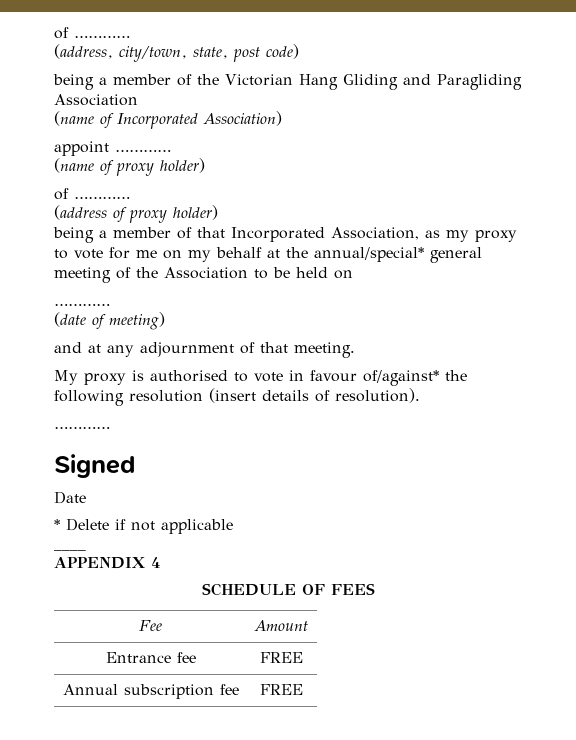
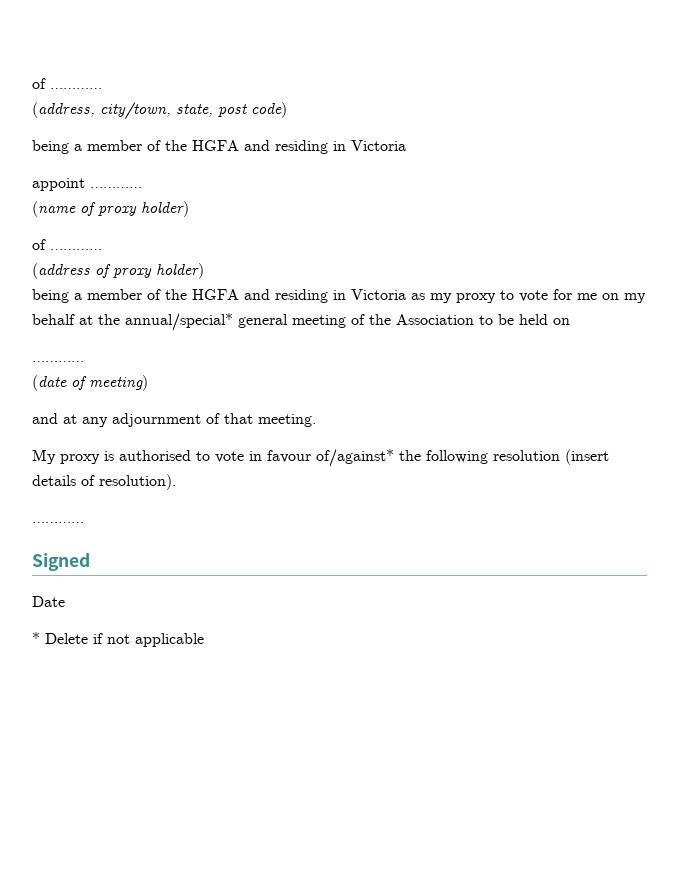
  (address, city/town, state, post code)
- being a member of the Victorian Hang Gliding and Paragliding Association
- (name of Incorporated Association)
+ being a member of the HGFA and residing in Victoria
- being a member of that Incorporated Association, as my proxy to vote for me on my behalf at the annual/special* general meeting of the Association to be held on
+ being a member of the HGFA and residing in Victoria as my proxy to vote for me on my behalf at the annual/special* general meeting of the Association to be held on
- ____
- APPENDIX 4
- SCHEDULE OF FEES
- Fee | Amount
- Entrance fee | FREE
- Annual subscription fee | FREE

